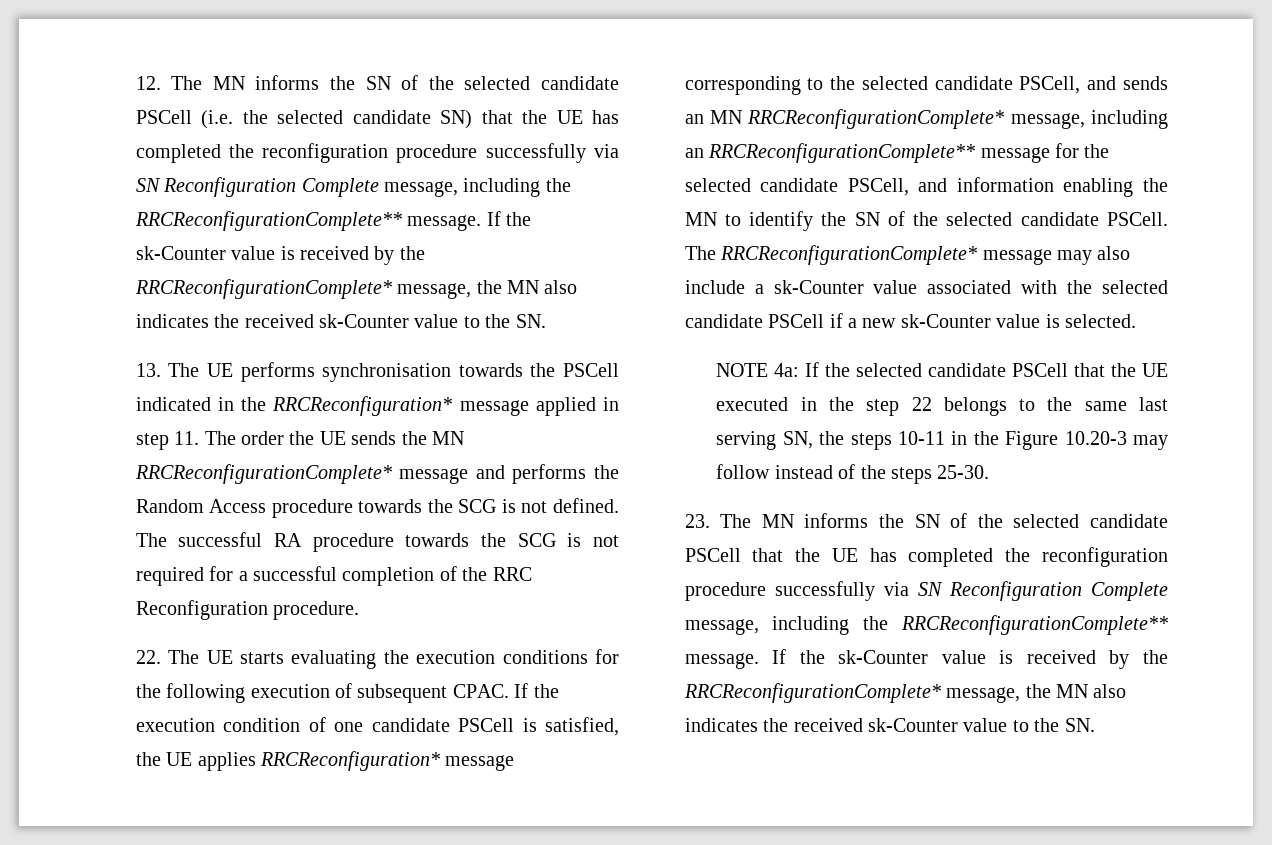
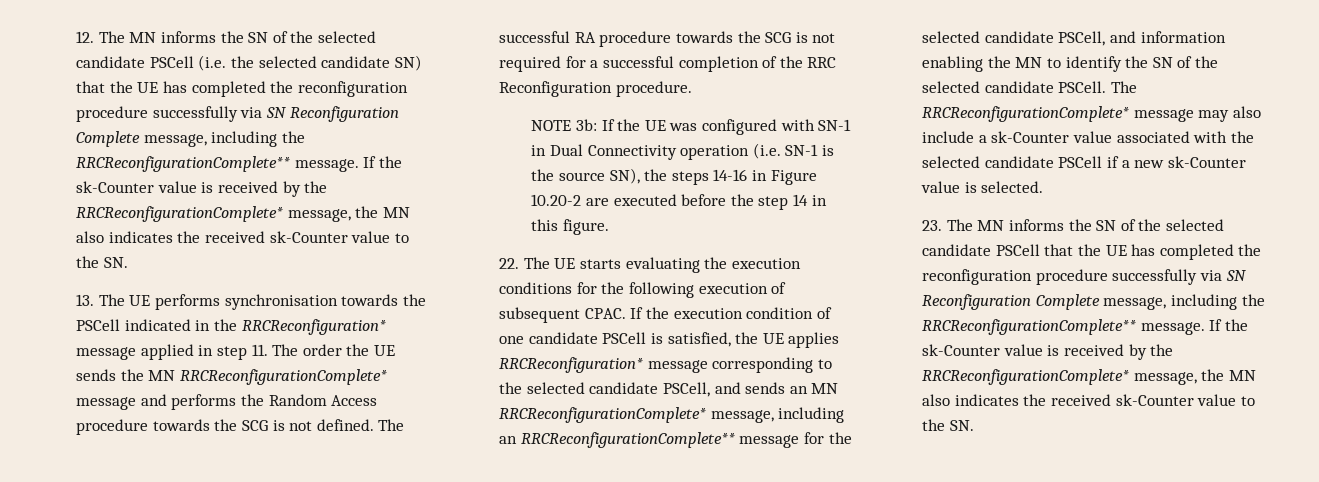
+ NOTE 3b: If the UE was configured with SN-1 in Dual Connectivity operation (i.e. SN-1 is the source SN), the steps 14-16 in Figure 10.20-2 are executed before the step 14 in this figure.
- NOTE 4a: If the selected candidate PSCell that the UE executed in the step 22 belongs to the same last serving SN, the steps 10-11 in the Figure 10.20-3 may follow instead of the steps 25-30.

